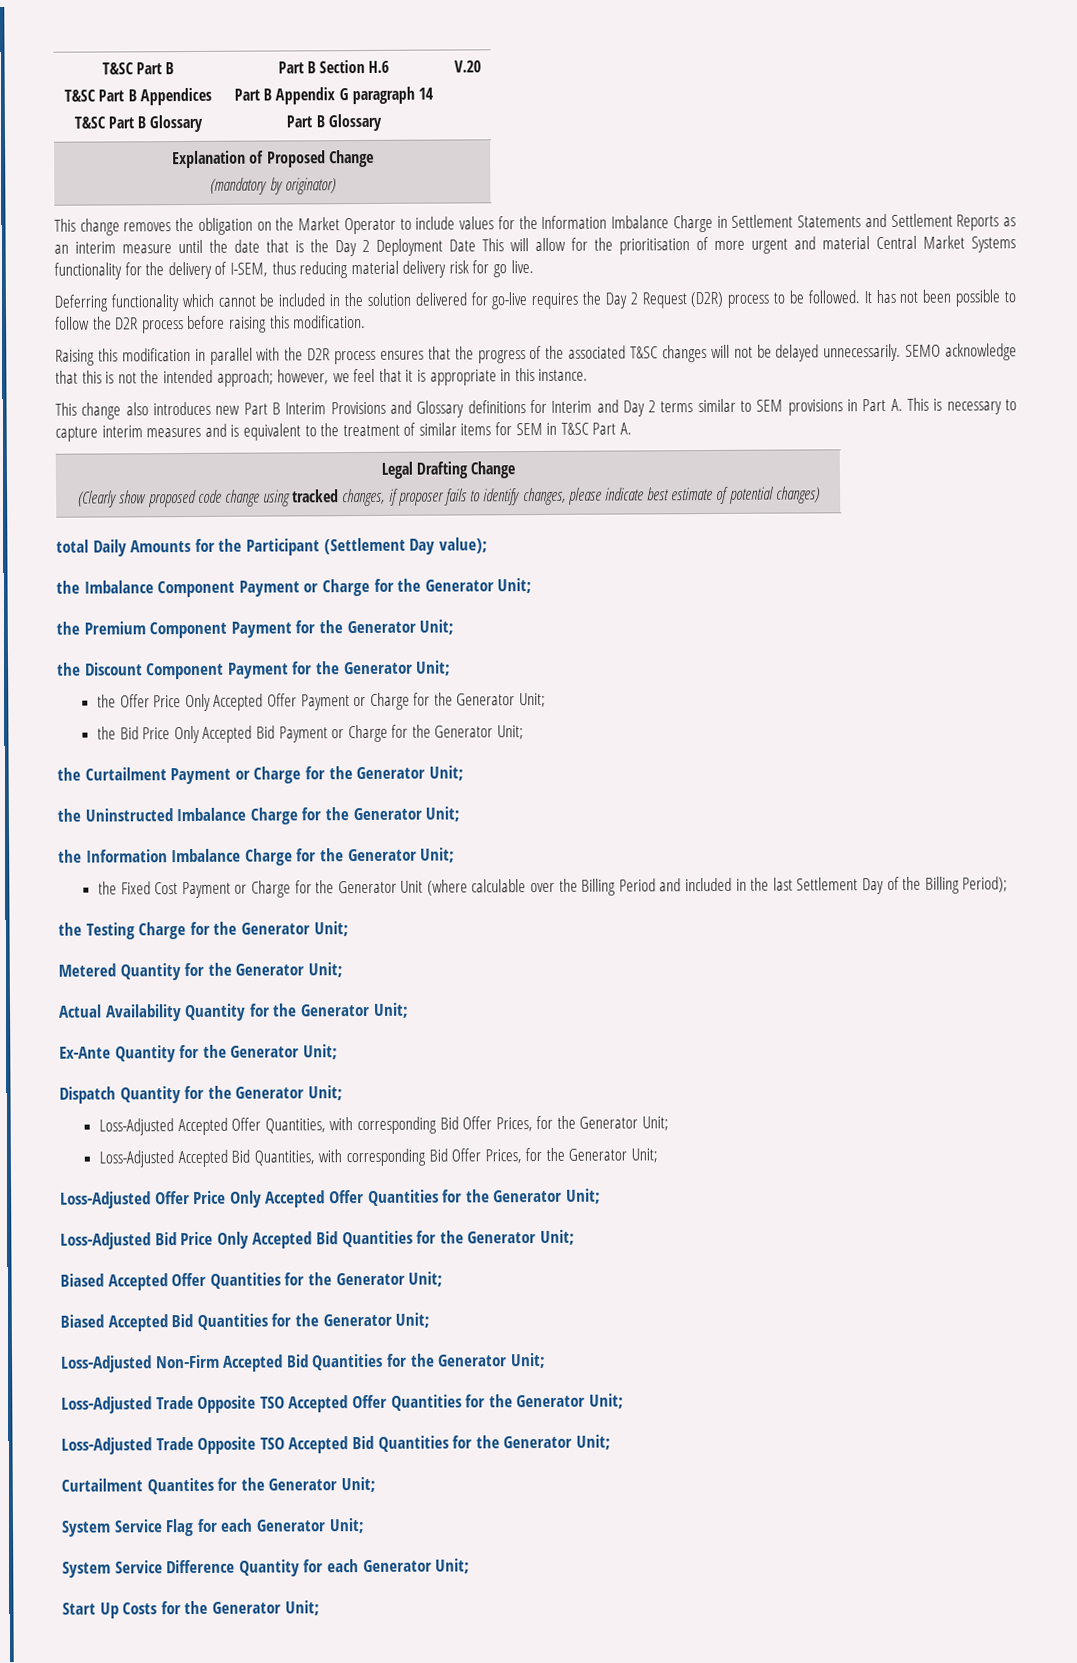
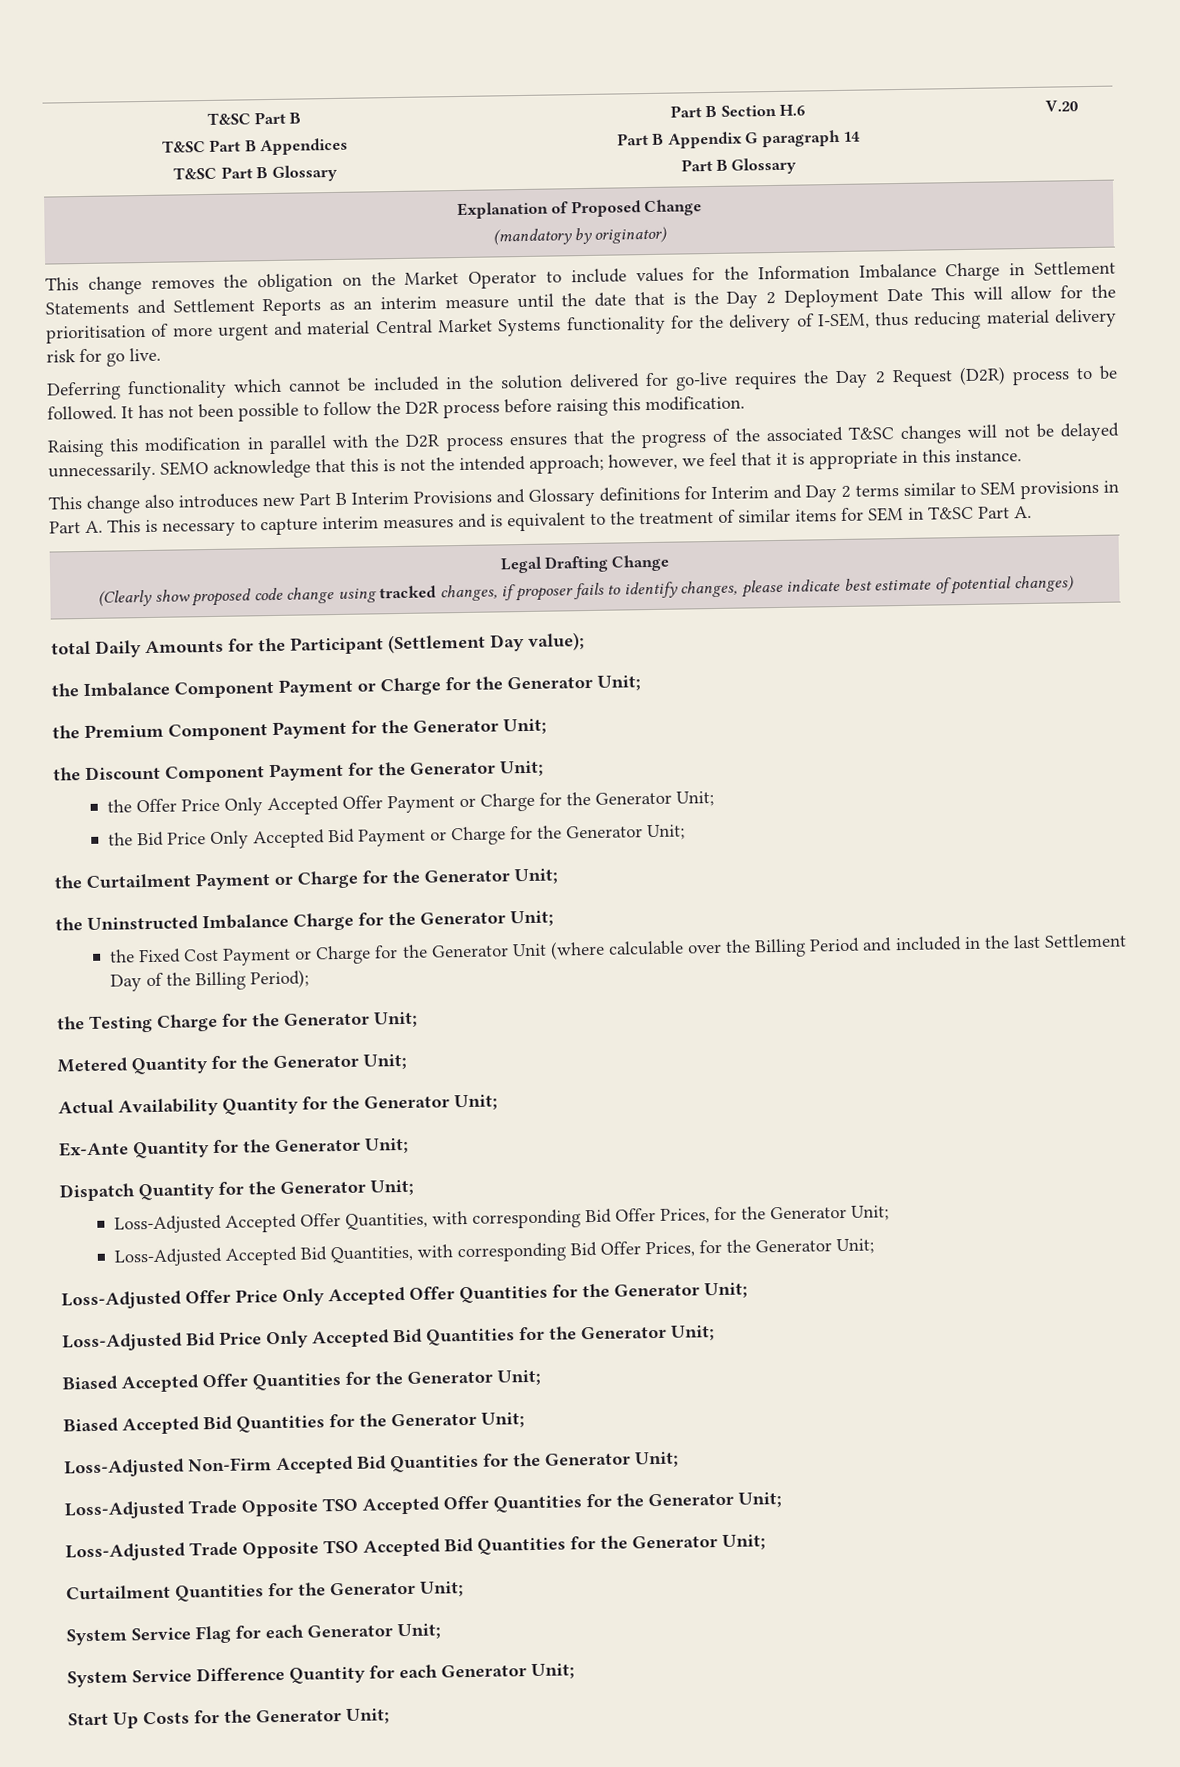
- the Information Imbalance Charge for the Generator Unit;
- Curtailment Quantites for the Generator Unit;
+ Curtailment Quantities for the Generator Unit;

